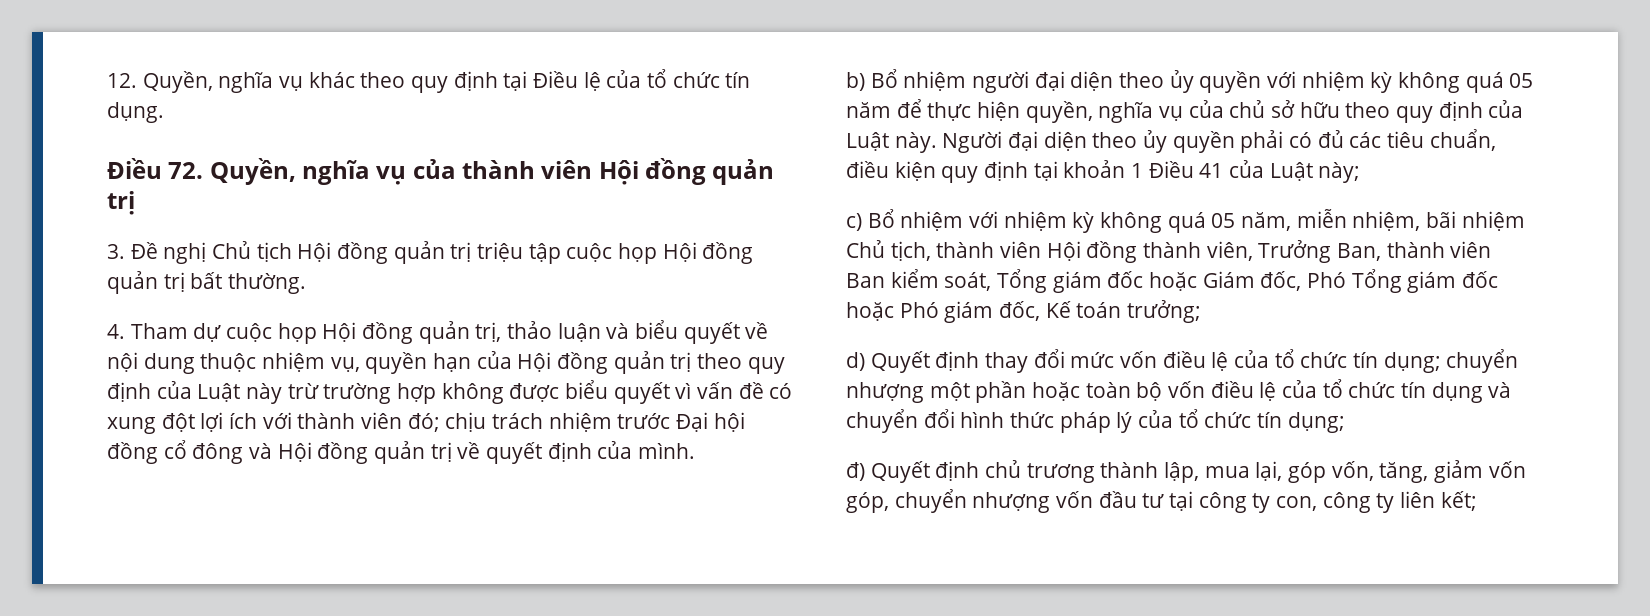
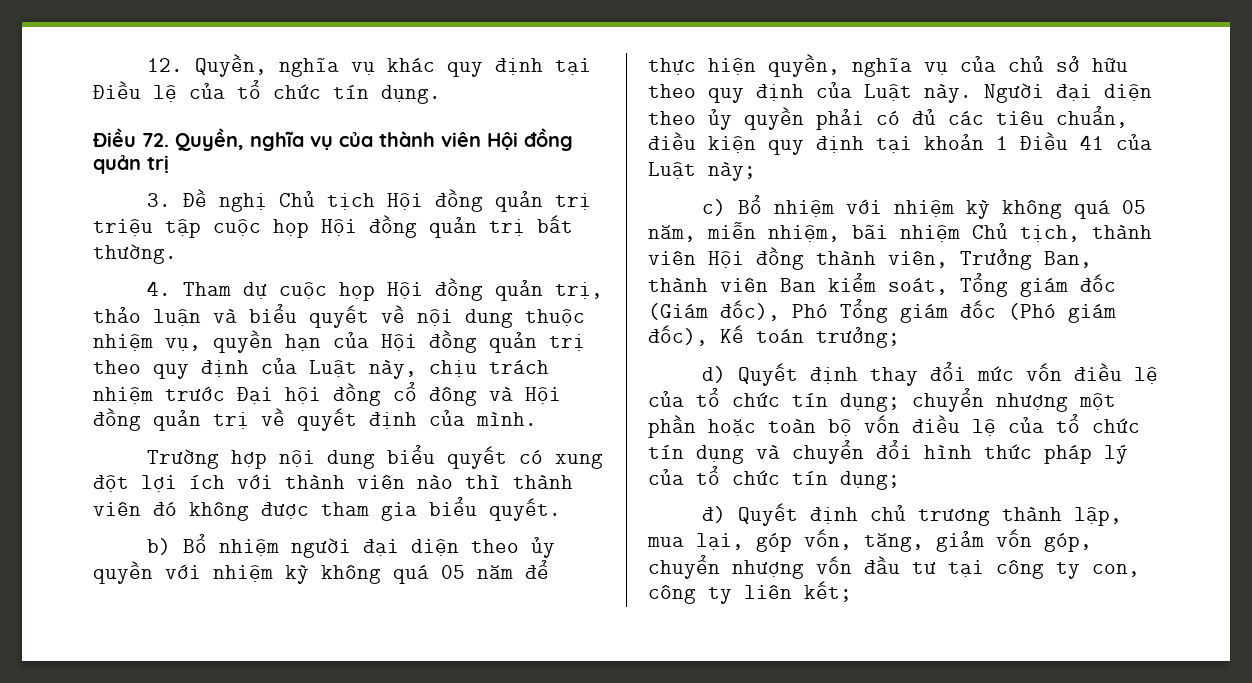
- 12. Quyền, nghĩa vụ khác theo quy định tại Điều lệ của tổ chức tín dụng.
+ 12. Quyền, nghĩa vụ khác quy định tại Điều lệ của tổ chức tín dụng.
- 4. Tham dự cuộc họp Hội đồng quản trị, thảo luận và biểu quyết về nội dung thuộc nhiệm vụ, quyền hạn của Hội đồng quản trị theo quy định của Luật này trừ trường hợp không được biểu quyết vì vấn đề có xung đột lợi ích với thành viên đó; chịu trách nhiệm trước Đại hội đồng cổ đông và Hội đồng quản trị về quyết định của mình.
+ 4. Tham dự cuộc họp Hội đồng quản trị, thảo luận và biểu quyết về nội dung thuộc nhiệm vụ, quyền hạn của Hội đồng quản trị theo quy định của Luật này, chịu trách nhiệm trước Đại hội đồng cổ đông và Hội đồng quản trị về quyết định của mình.
+ Trường hợp nội dung biểu quyết có xung đột lợi ích với thành viên nào thì thành viên đó không được tham gia biểu quyết.
- c) Bổ nhiệm với nhiệm kỳ không quá 05 năm, miễn nhiệm, bãi nhiệm Chủ tịch, thành viên Hội đồng thành viên, Trưởng Ban, thành viên Ban kiểm soát, Tổng giám đốc hoặc Giám đốc, Phó Tổng giám đốc hoặc Phó giám đốc, Kế toán trưởng;
+ c) Bổ nhiệm với nhiệm kỳ không quá 05 năm, miễn nhiệm, bãi nhiệm Chủ tịch, thành viên Hội đồng thành viên, Trưởng Ban, thành viên Ban kiểm soát, Tổng giám đốc (Giám đốc), Phó Tổng giám đốc (Phó giám đốc), Kế toán trưởng;

